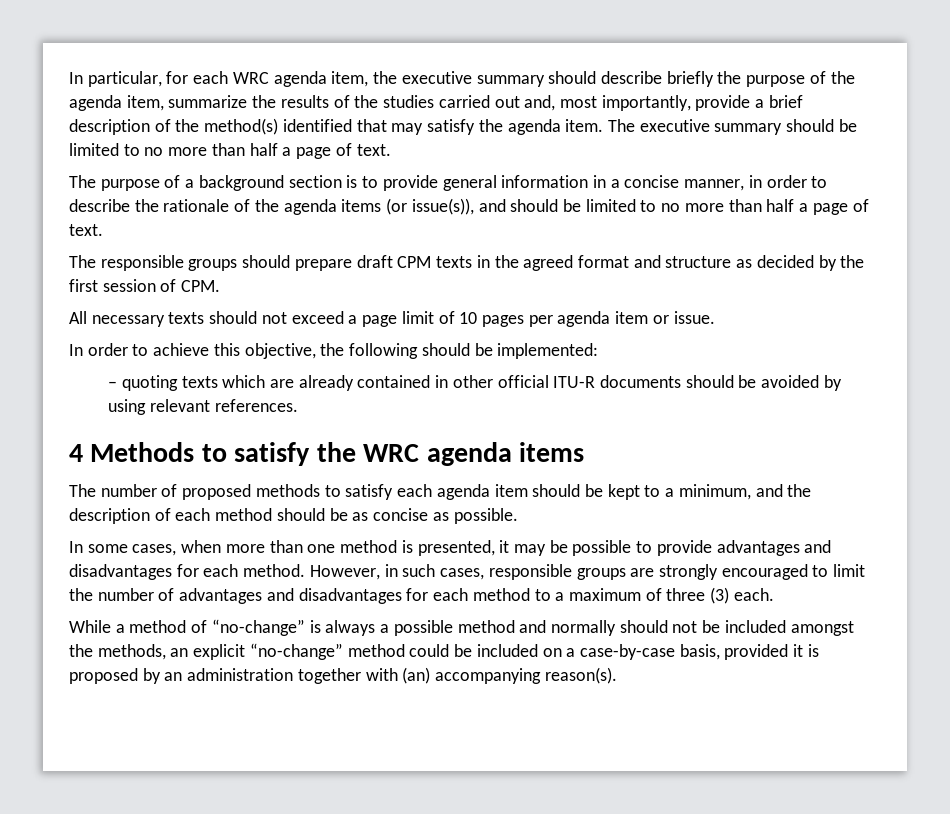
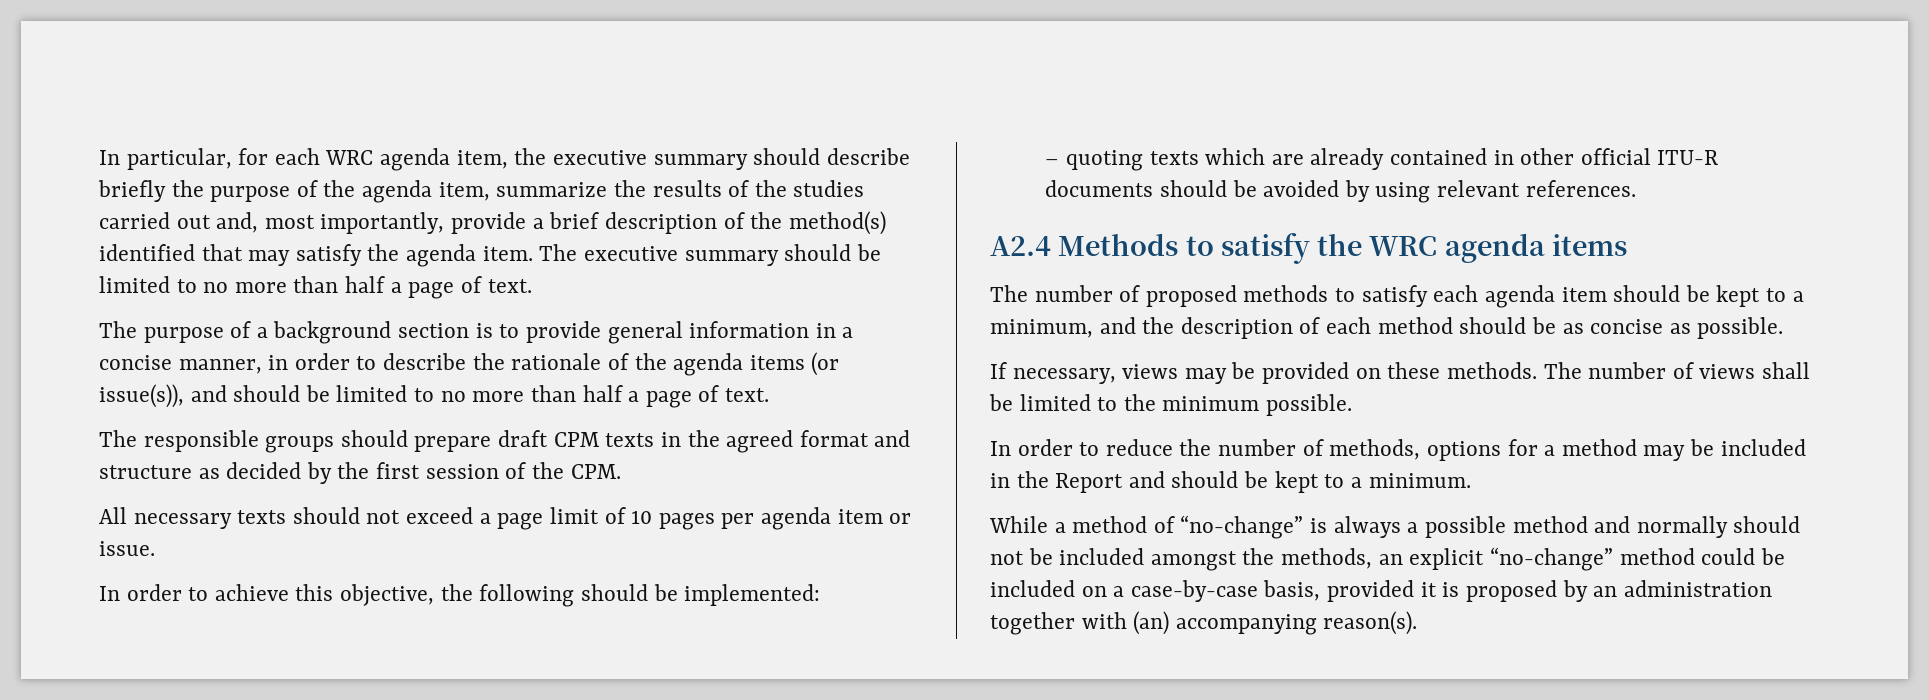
- The responsible groups should prepare draft CPM texts in the agreed format and structure as decided by the first session of CPM.
+ The responsible groups should prepare draft CPM texts in the agreed format and structure as decided by the first session of the CPM.
- 4 Methods to satisfy the WRC agenda items
+ A2.4 Methods to satisfy the WRC agenda items
- In some cases, when more than one method is presented, it may be possible to provide advantages and disadvantages for each method. However, in such cases, responsible groups are strongly encouraged to limit the number of advantages and disadvantages for each method to a maximum of three (3) each.
+ If necessary, views may be provided on these methods. The number of views shall be limited to the minimum possible.
+ In order to reduce the number of methods, options for a method may be included in the Report and should be kept to a minimum.

